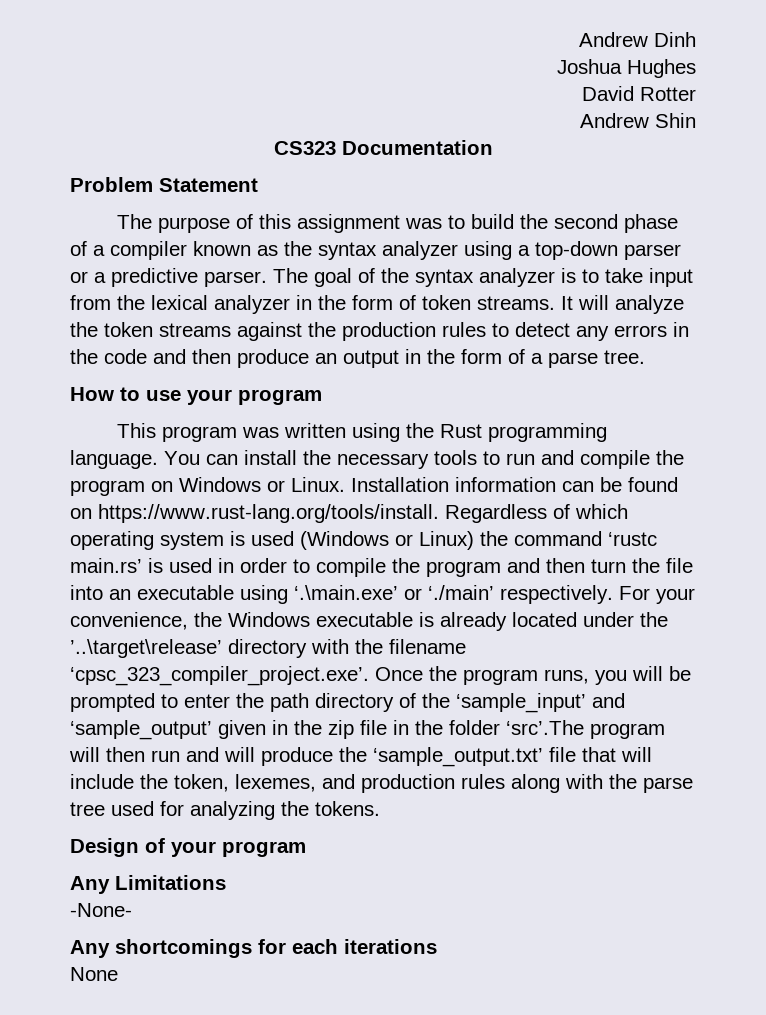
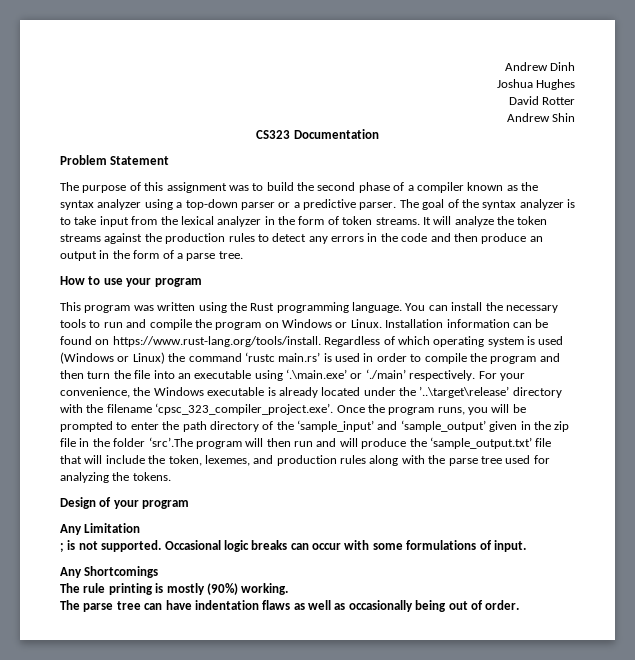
- Any Limitations
- -None-
- Any shortcomings for each iterations
- None
+ Any Limitation
+ ; is not supported. Occasional logic breaks can occur with some formulations of input.
+ Any Shortcomings
+ The rule printing is mostly (90%) working.
+ The parse tree can have indentation flaws as well as occasionally being out of order.

